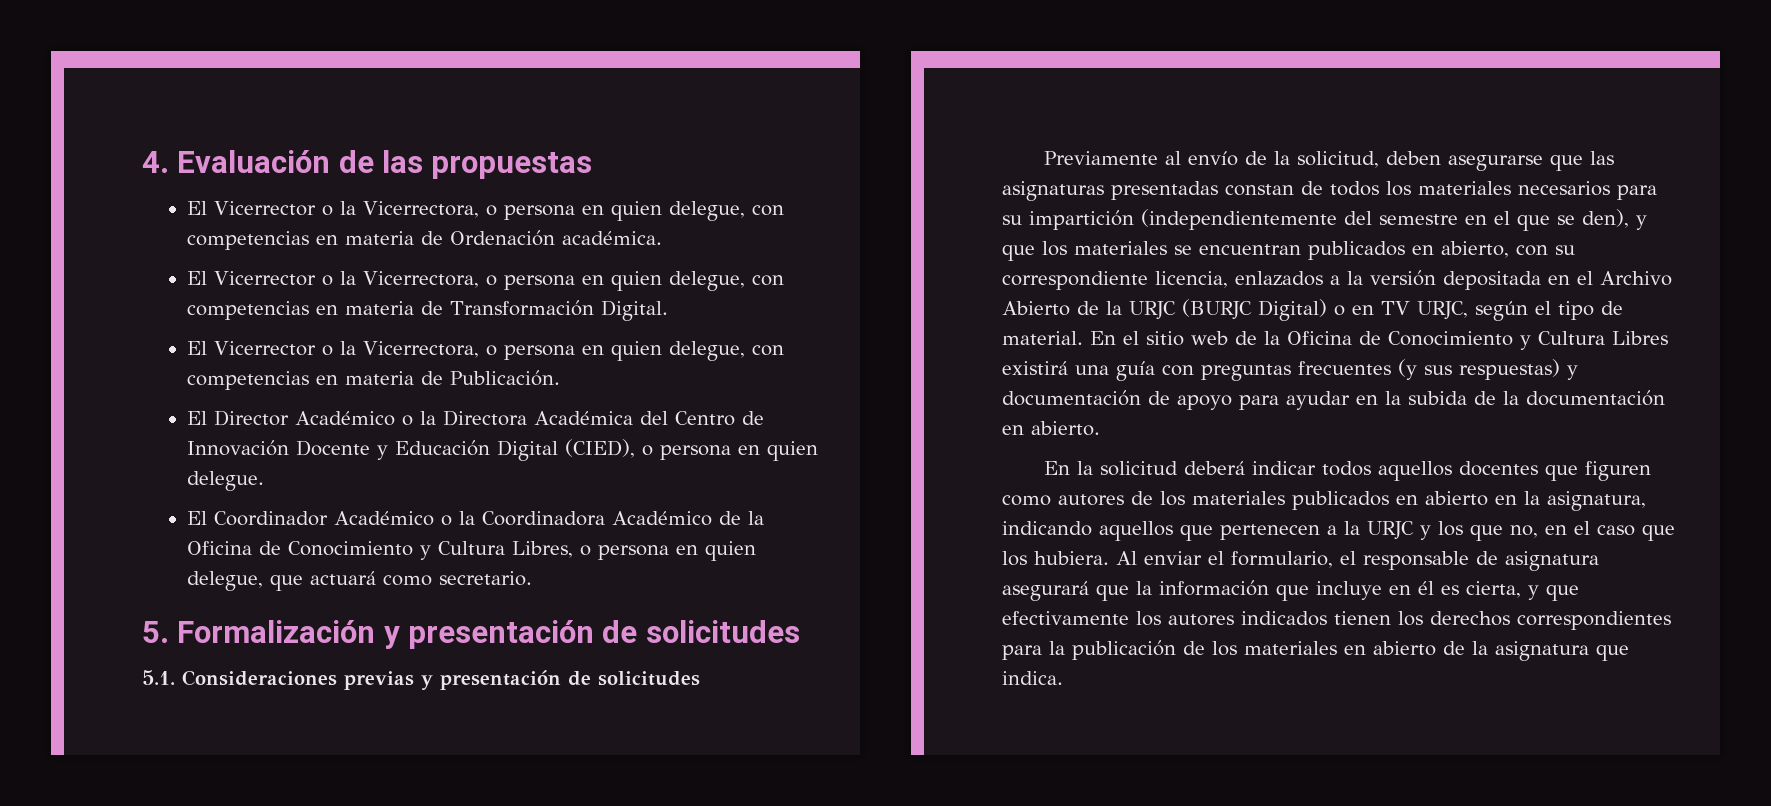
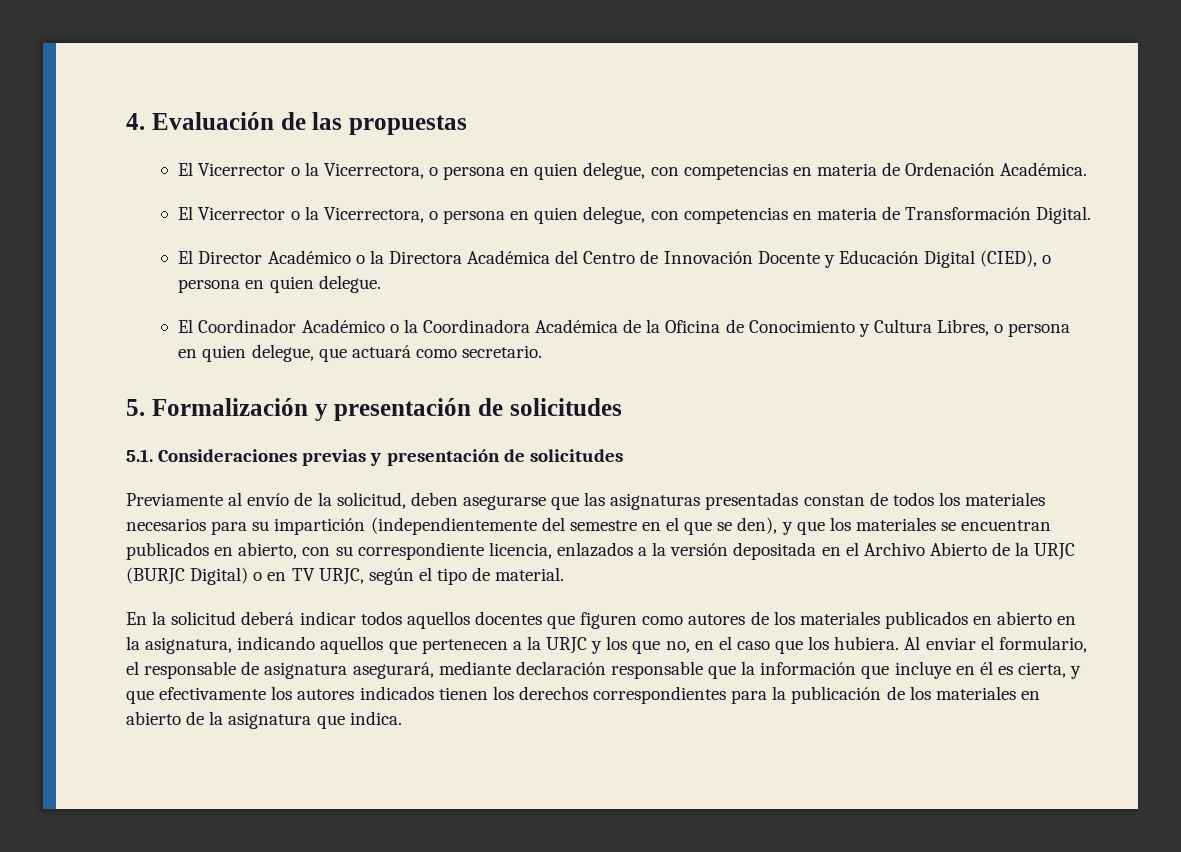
- El Vicerrector o la Vicerrectora, o persona en quien delegue, con competencias en materia de Ordenación académica.
+ El Vicerrector o la Vicerrectora, o persona en quien delegue, con competencias en materia de Ordenación Académica.
- El Vicerrector o la Vicerrectora, o persona en quien delegue, con competencias en materia de Publicación.
- El Coordinador Académico o la Coordinadora Académico de la Oficina de Conocimiento y Cultura Libres, o persona en quien delegue, que actuará como secretario.
+ El Coordinador Académico o la Coordinadora Académica de la Oficina de Conocimiento y Cultura Libres, o persona en quien delegue, que actuará como secretario.
- En el sitio web de la Oficina de Conocimiento y Cultura Libres existirá una guía con preguntas frecuentes (y sus respuestas) y documentación de apoyo para ayudar en la subida de la documentación en abierto.
- Al enviar el formulario, el responsable de asignatura asegurará que la información que incluye en él es cierta, y que efectivamente los autores indicados tienen los derechos correspondientes para la publicación de los materiales en abierto de la asignatura que indica.
+ Al enviar el formulario, el responsable de asignatura asegurará, mediante declaración responsable que la información que incluye en él es cierta, y que efectivamente los autores indicados tienen los derechos correspondientes para la publicación de los materiales en abierto de la asignatura que indica.

